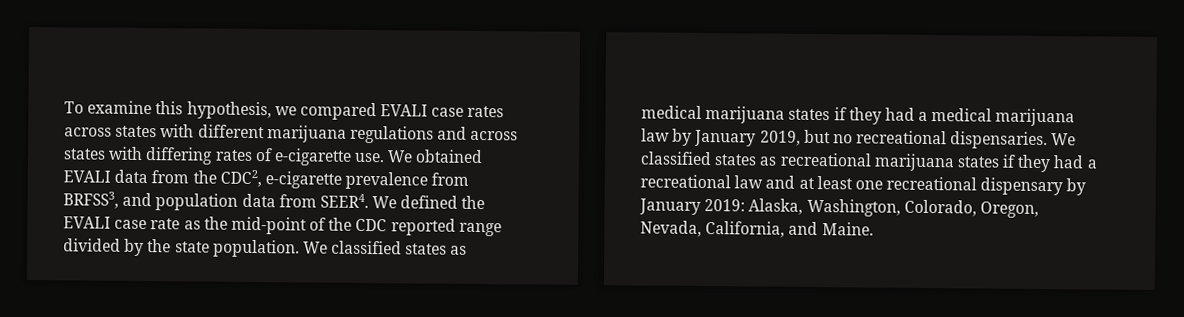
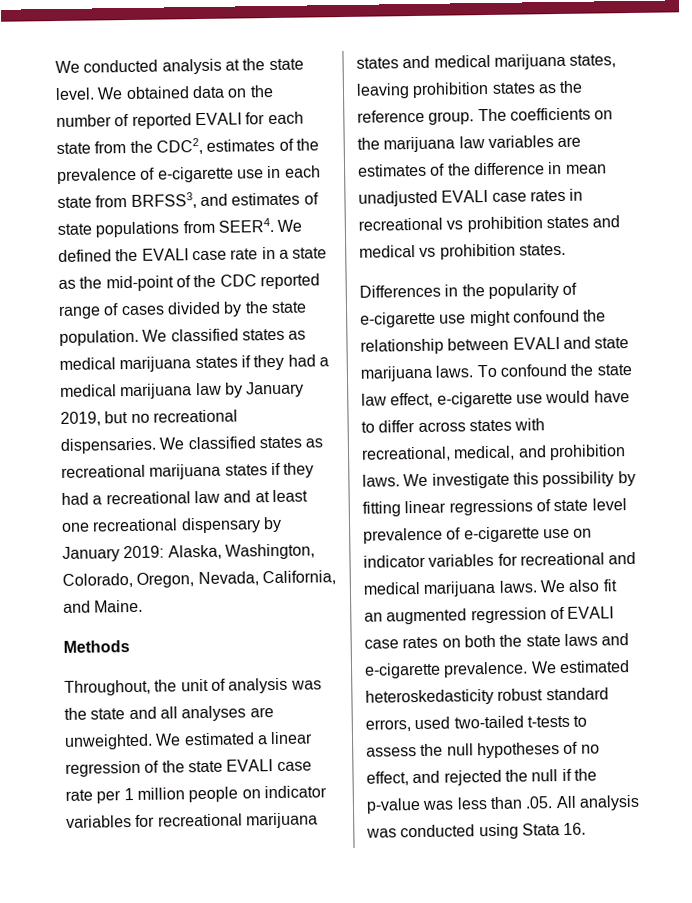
- To examine this hypothesis, we compared EVALI case rates across states with different marijuana regulations and across states with differing rates of e-cigarette use. We obtained EVALI data from the CDC2, e-cigarette prevalence from BRFSS3, and population data from SEER4.
+ We conducted analysis at the state level. We obtained data on the number of reported EVALI for each state from the CDC2, estimates of the prevalence of e-cigarette use in each state from BRFSS3, and estimates of state populations from SEER4.
- We defined the EVALI case rate as the mid-point of the CDC reported range divided by the state population.
+ We defined the EVALI case rate in a state as the mid-point of the CDC reported range of cases divided by the state population.
+ Methods
+ Throughout, the unit of analysis was the state and all analyses are unweighted. We estimated a linear regression of the state EVALI case rate per 1 million people on indicator variables for recreational marijuana states and medical marijuana states, leaving prohibition states as the reference group. The coefficients on the marijuana law variables are estimates of the difference in mean unadjusted EVALI case rates in recreational vs prohibition states and medical vs prohibition states.
+ Differences in the popularity of e-cigarette use might confound the relationship between EVALI and state marijuana laws. To confound the state law effect, e-cigarette use would have to differ across states with recreational, medical, and prohibition laws. We investigate this possibility by fitting linear regressions of state level prevalence of e-cigarette use on indicator variables for recreational and medical marijuana laws. We also fit an augmented regression of EVALI case rates on both the state laws and e-cigarette prevalence. We estimated heteroskedasticity robust standard errors, used two-tailed t-tests to assess the null hypotheses of no effect, and rejected the null if the p-value was less than .05. All analysis was conducted using Stata 16.

